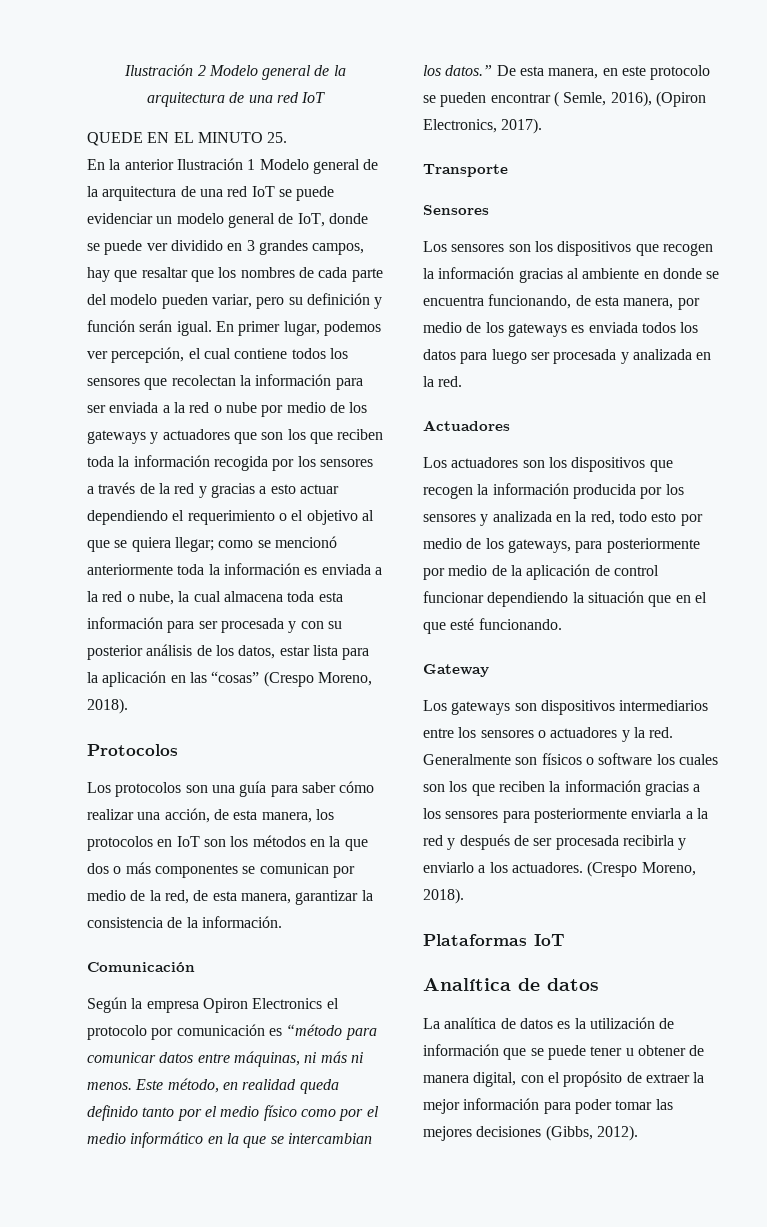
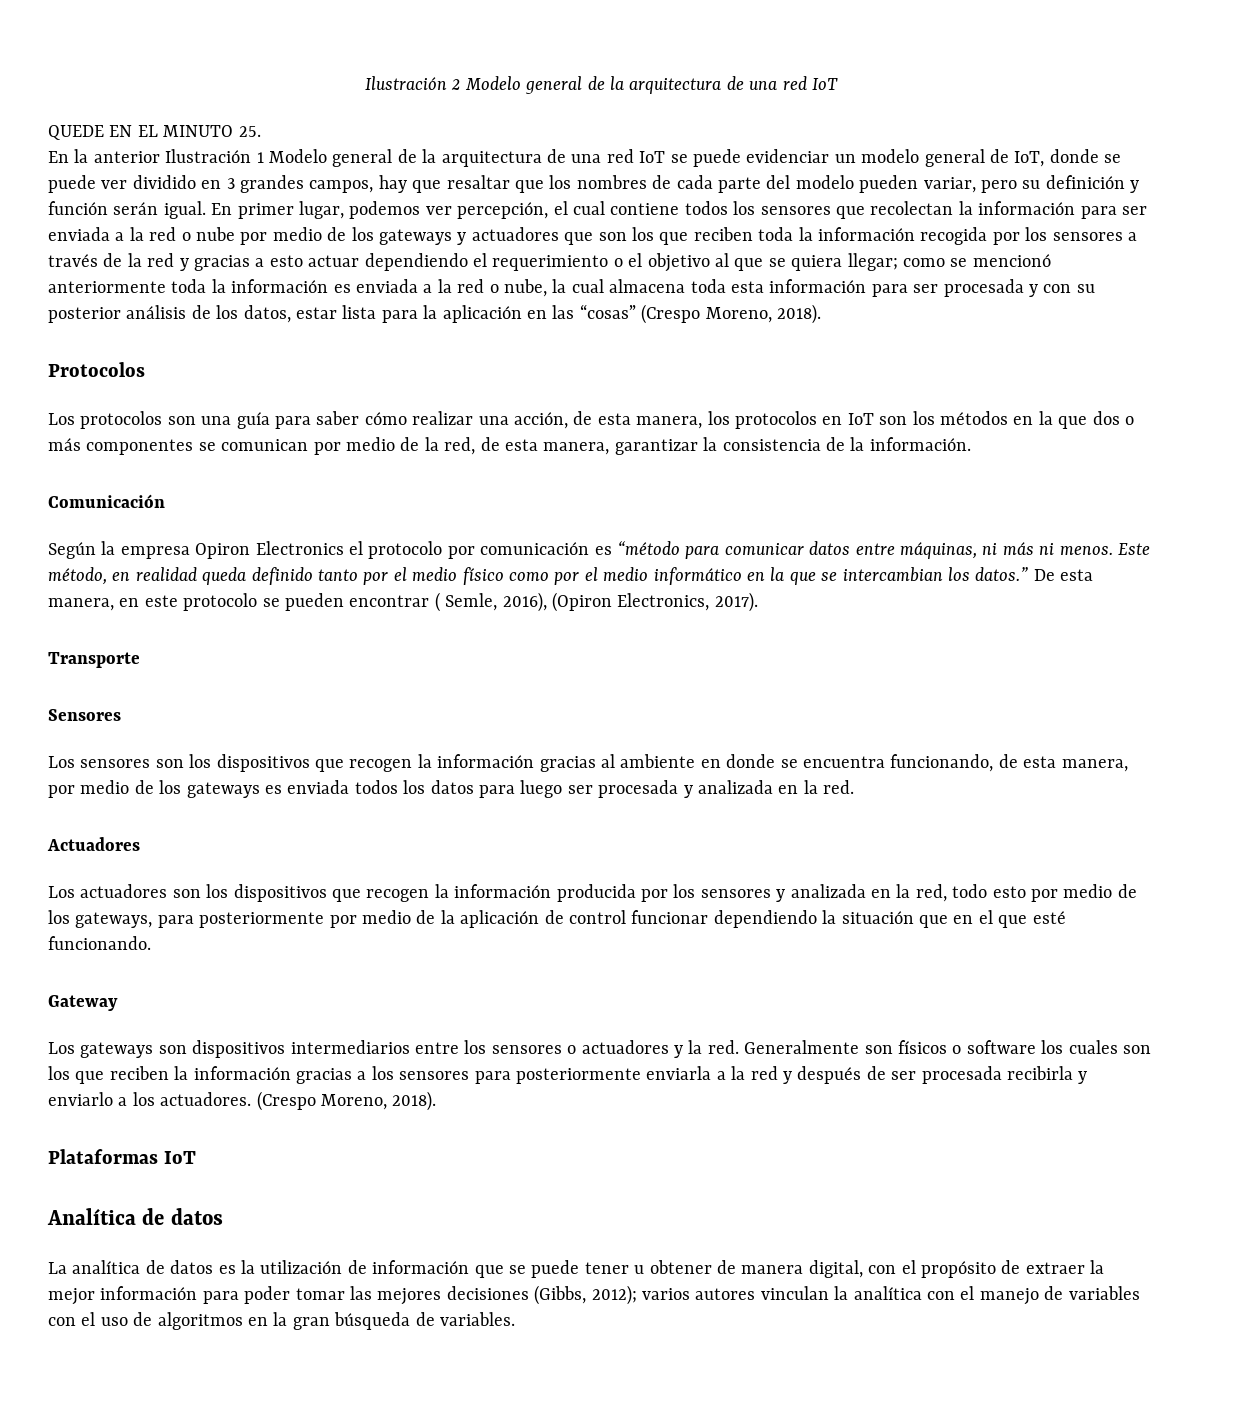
- La analítica de datos es la utilización de información que se puede tener u obtener de manera digital, con el propósito de extraer la mejor información para poder tomar las mejores decisiones (Gibbs, 2012).
+ La analítica de datos es la utilización de información que se puede tener u obtener de manera digital, con el propósito de extraer la mejor información para poder tomar las mejores decisiones (Gibbs, 2012); varios autores vinculan la analítica con el manejo de variables con el uso de algoritmos en la gran búsqueda de variables.

